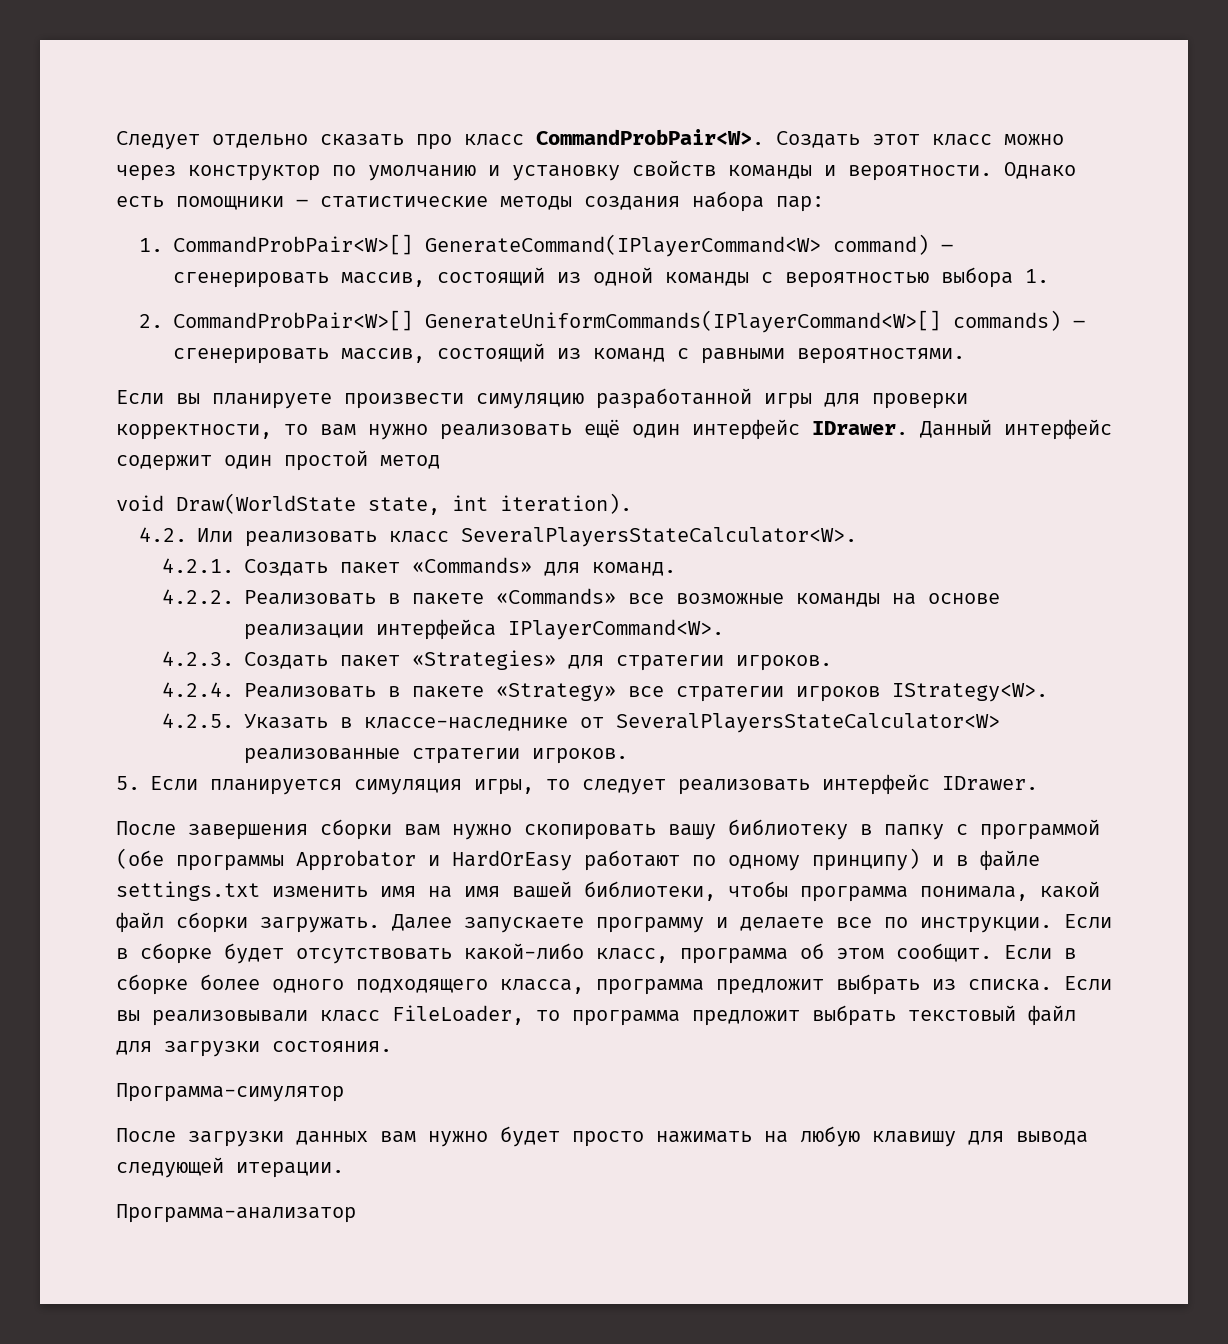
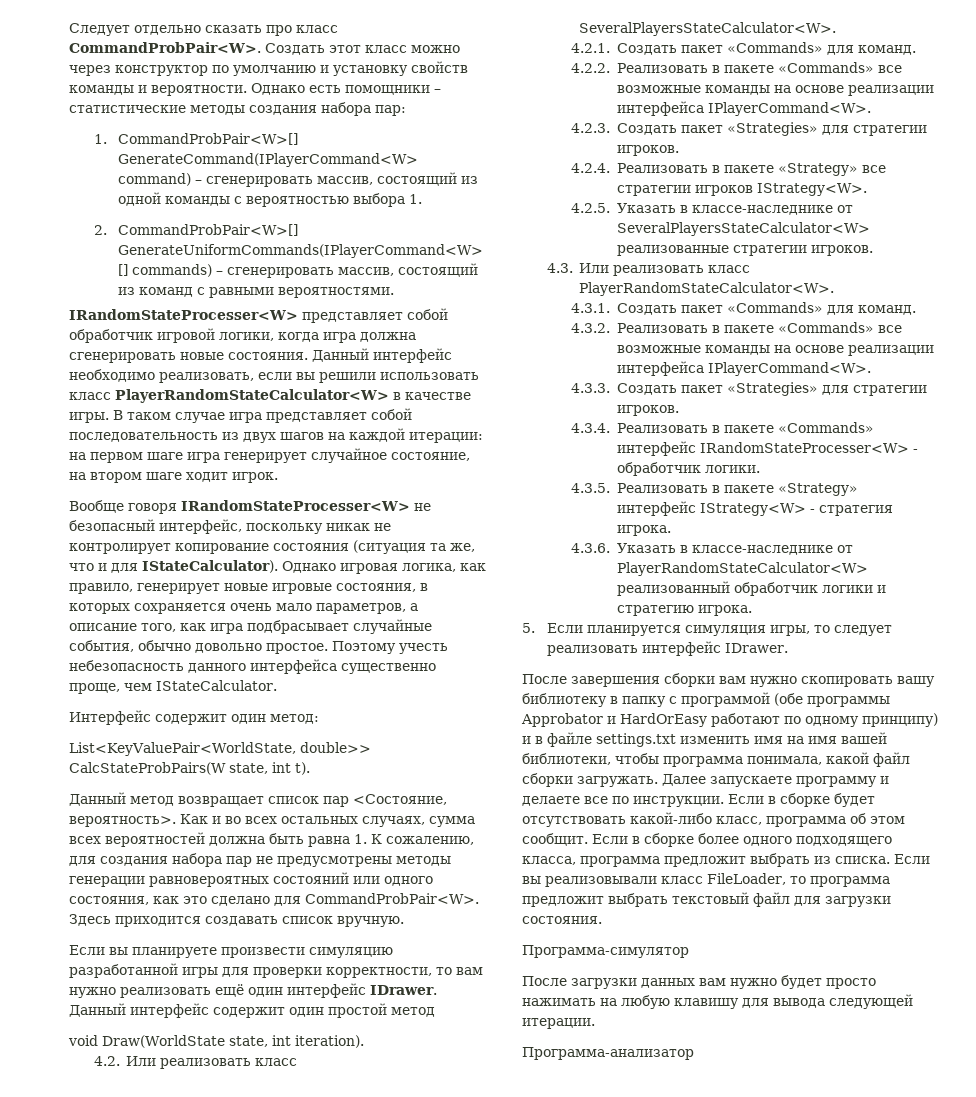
+ IRandomStateProcesser<W> представляет собой обработчик игровой логики, когда игра должна сгенерировать новые состояния. Данный интерфейс необходимо реализовать, если вы решили использовать класс PlayerRandomStateCalculator<W> в качестве игры. В таком случае игра представляет собой последовательность из двух шагов на каждой итерации: на первом шаге игра генерирует случайное состояние, на втором шаге ходит игрок.
+ Вообще говоря IRandomStateProcesser<W> не безопасный интерфейс, поскольку никак не контролирует копирование состояния (ситуация та же, что и для IStateCalculator). Однако игровая логика, как правило, генерирует новые игровые состояния, в которых сохраняется очень мало параметров, а описание того, как игра подбрасывает случайные события, обычно довольно простое. Поэтому учесть небезопасность данного интерфейса существенно проще, чем IStateCalculator.
+ Интерфейс содержит один метод:
+ List<KeyValuePair<WorldState, double>> CalcStateProbPairs(W state, int t).
+ Данный метод возвращает список пар <Состояние, вероятность>. Как и во всех остальных случаях, сумма всех вероятностей должна быть равна 1. К сожалению, для создания набора пар не предусмотрены методы генерации равновероятных состояний или одного состояния, как это сделано для CommandProbPair<W>. Здесь приходится создавать список вручную.
+ 4.3. Или реализовать класс PlayerRandomStateCalculator<W>.
+ 4.3.1. Создать пакет «Commands» для команд.
+ 4.3.2. Реализовать в пакете «Commands» все возможные команды на основе реализации интерфейса IPlayerCommand<W>.
+ 4.3.3. Создать пакет «Strategies» для стратегии игроков.
+ 4.3.4. Реализовать в пакете «Commands» интерфейс IRandomStateProcesser<W> - обработчик логики.
+ 4.3.5. Реализовать в пакете «Strategy» интерфейс IStrategy<W> - стратегия игрока.
+ 4.3.6. Указать в классе-наследнике от PlayerRandomStateCalculator<W> реализованный обработчик логики и стратегию игрока.

